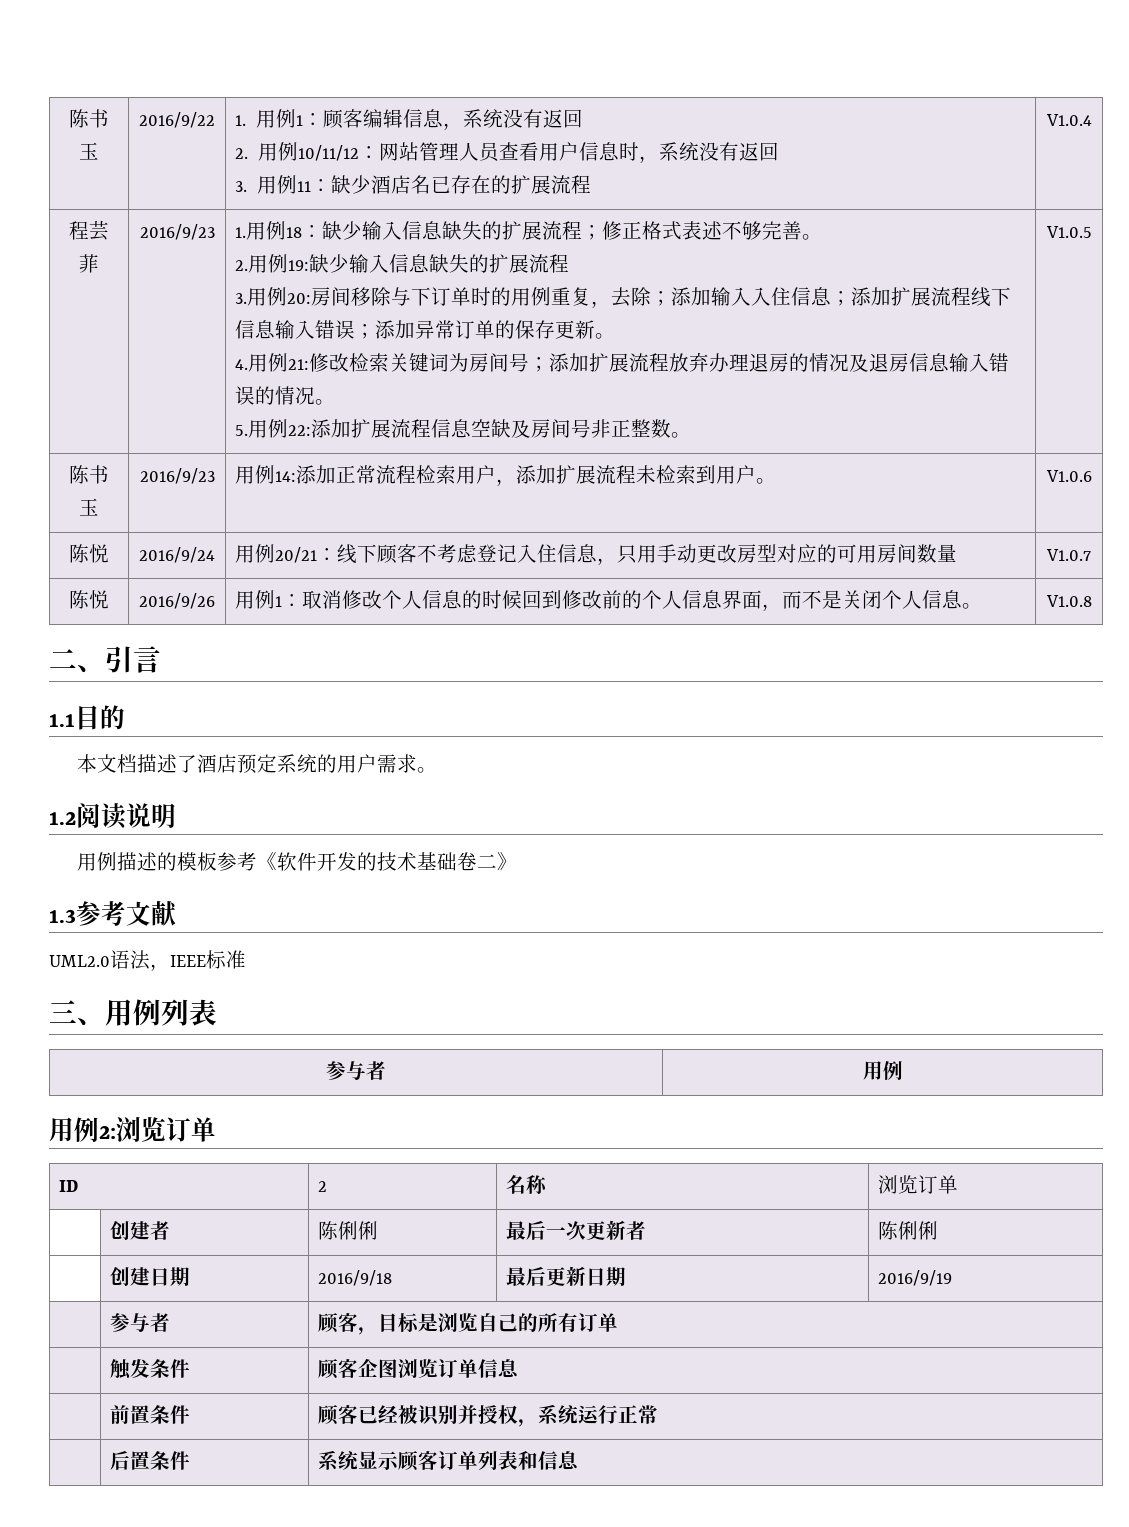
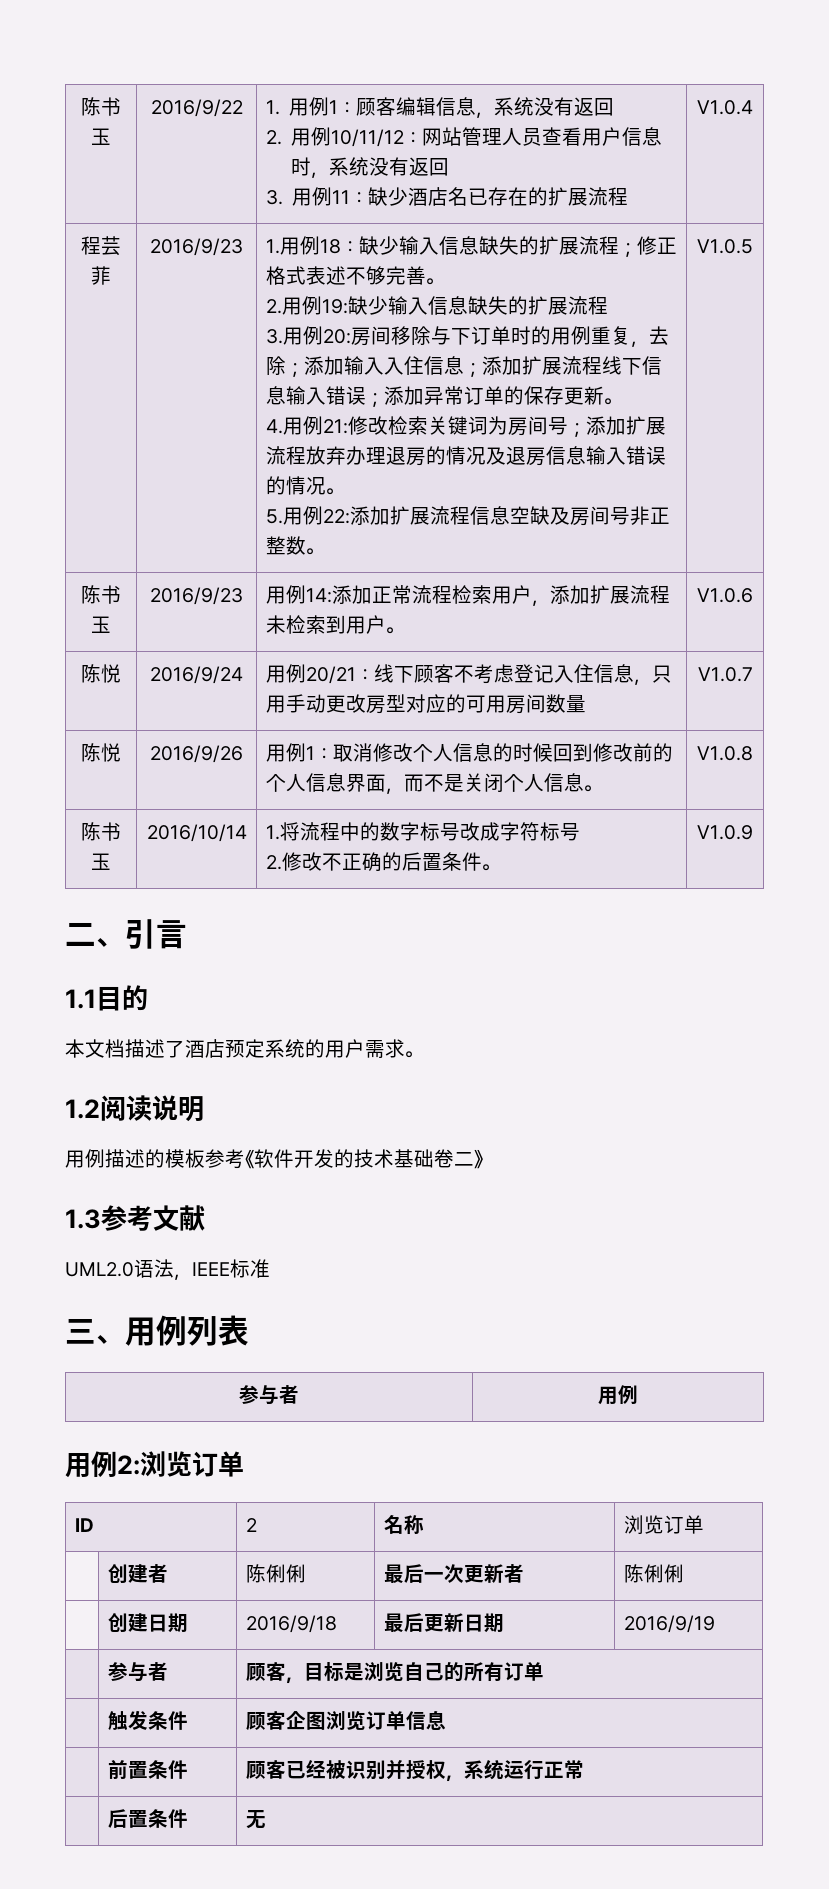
+ 陈书玉 | 2016/10/14 | 1.将流程中的数字标号改成字符标号
+ 2.修改不正确的后置条件。 | V1.0.9
- | 后置条件 | 系统显示顾客订单列表和信息
+ | 后置条件 | 无

